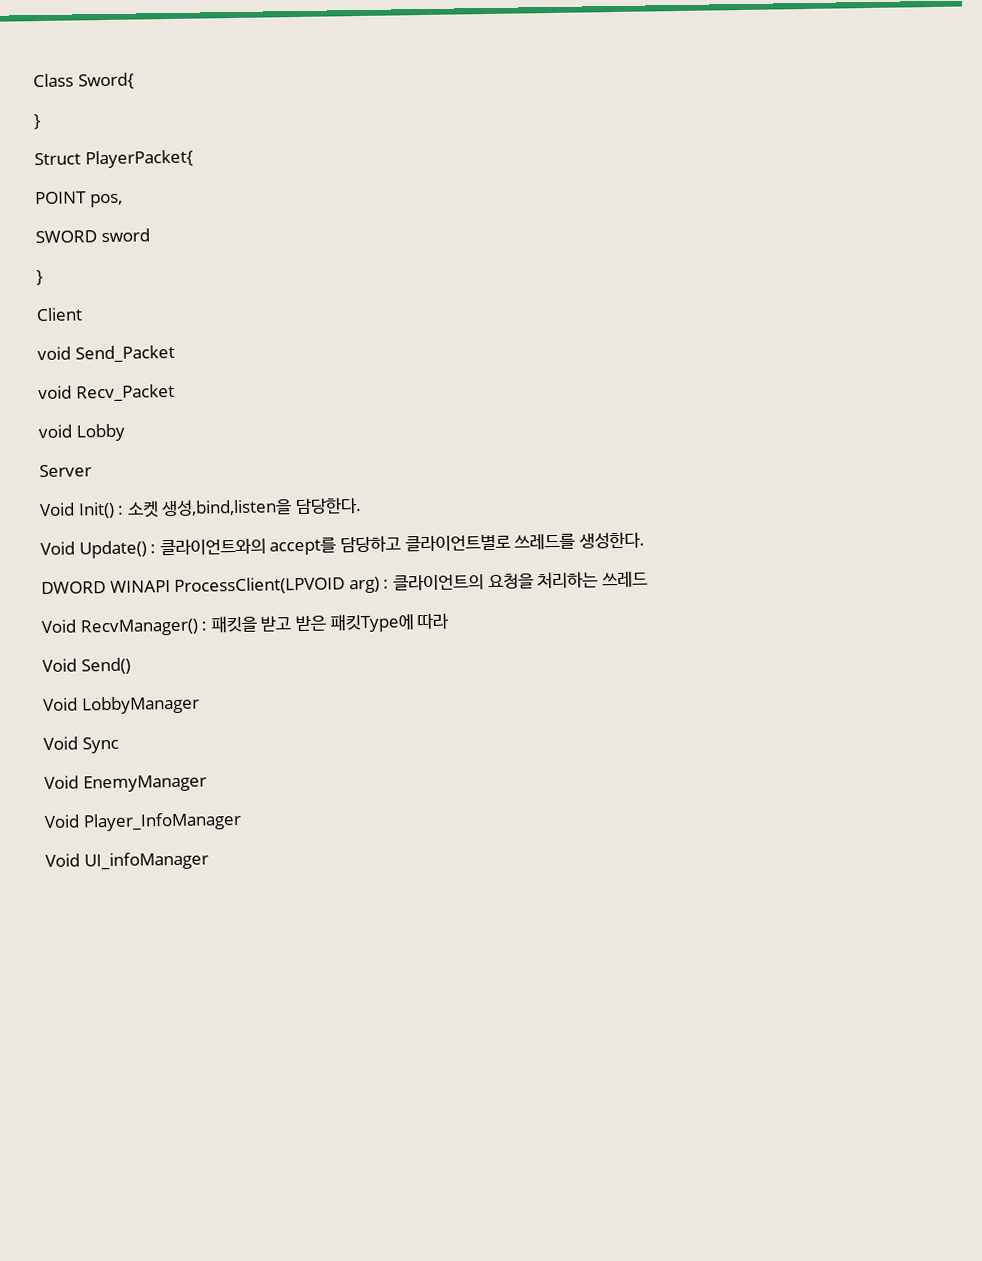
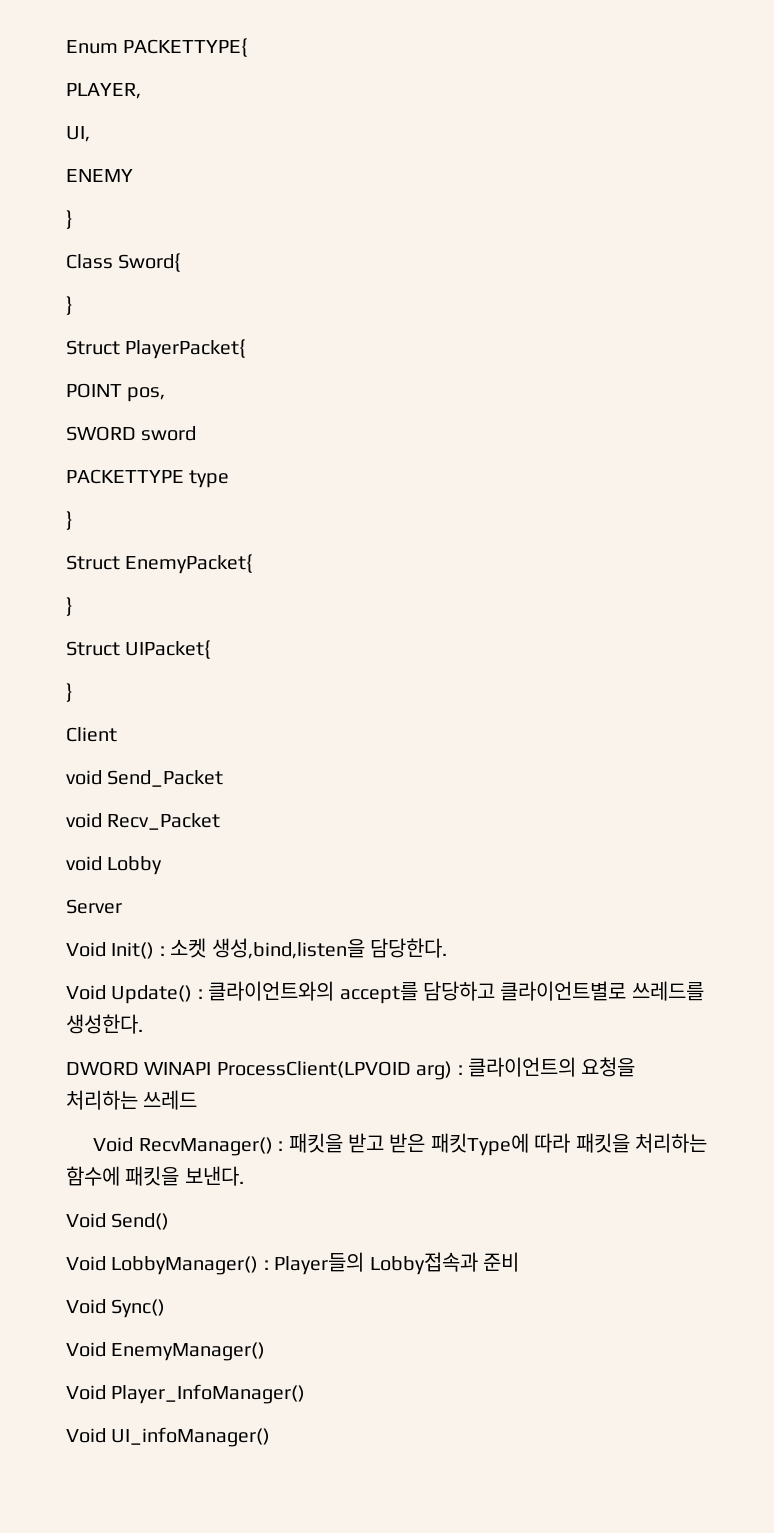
+ Enum PACKETTYPE{
+ PLAYER,
+ UI,
+ ENEMY
+ }
+ PACKETTYPE type
+ }
+ Struct EnemyPacket{
+ }
+ Struct UIPacket{
- Void RecvManager() : 패킷을 받고 받은 패킷Type에 따라
+ Void RecvManager() : 패킷을 받고 받은 패킷Type에 따라 패킷을 처리하는 함수에 패킷을 보낸다.
  Void Send()
- Void LobbyManager
- Void Sync
- Void EnemyManager
- Void Player_InfoManager
- Void UI_infoManager
+ Void LobbyManager() : Player들의 Lobby접속과 준비
+ Void Sync()
+ Void EnemyManager()
+ Void Player_InfoManager()
+ Void UI_infoManager()

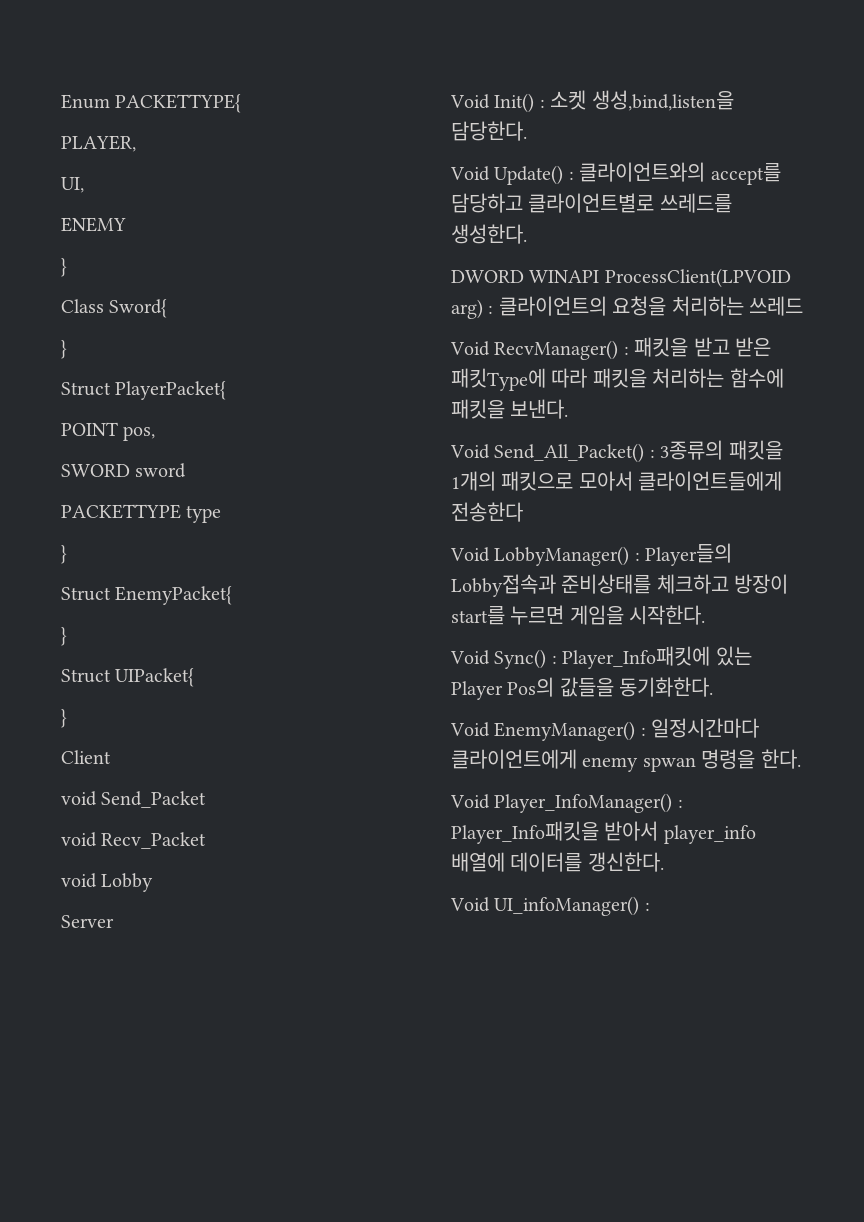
- Void Send()
+ Void Send_All_Packet() : 3종류의 패킷을 1개의 패킷으로 모아서 클라이언트들에게 전송한다
- Void LobbyManager() : Player들의 Lobby접속과 준비
- Void Sync()
- Void EnemyManager()
- Void Player_InfoManager()
+ Void LobbyManager() : Player들의 Lobby접속과 준비상태를 체크하고 방장이 start를 누르면 게임을 시작한다.
+ Void Sync() : Player_Info패킷에 있는 Player Pos의 값들을 동기화한다.
+ Void EnemyManager() : 일정시간마다 클라이언트에게 enemy spwan 명령을 한다.
+ Void Player_InfoManager() : Player_Info패킷을 받아서 player_info 배열에 데이터를 갱신한다.
- Void UI_infoManager()
+ Void UI_infoManager() :

